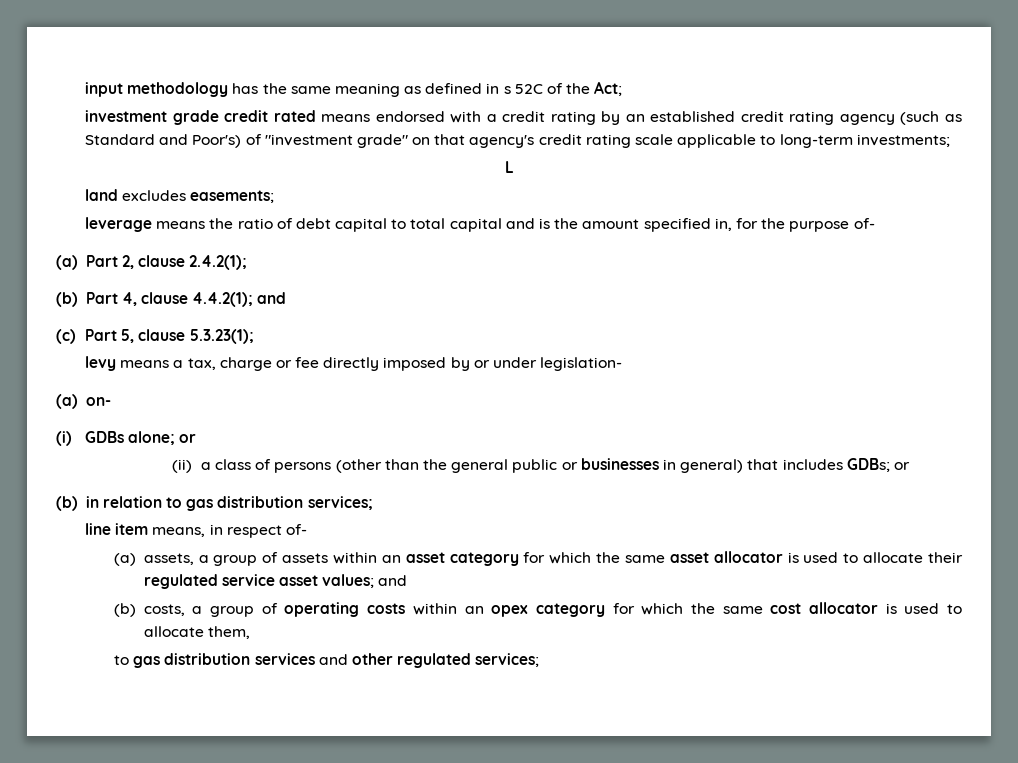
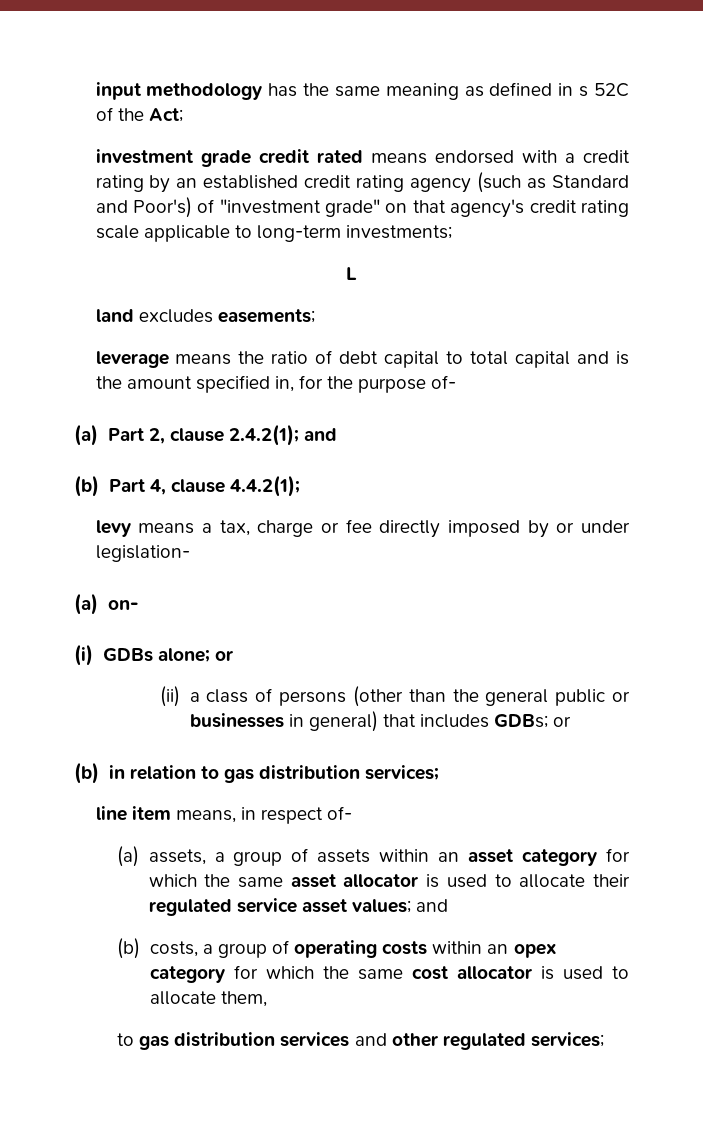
- (a) Part 2, clause 2.4.2(1);
+ (a) Part 2, clause 2.4.2(1); and
- (b) Part 4, clause 4.4.2(1); and
- (c) Part 5, clause 5.3.23(1);
+ (b) Part 4, clause 4.4.2(1);

